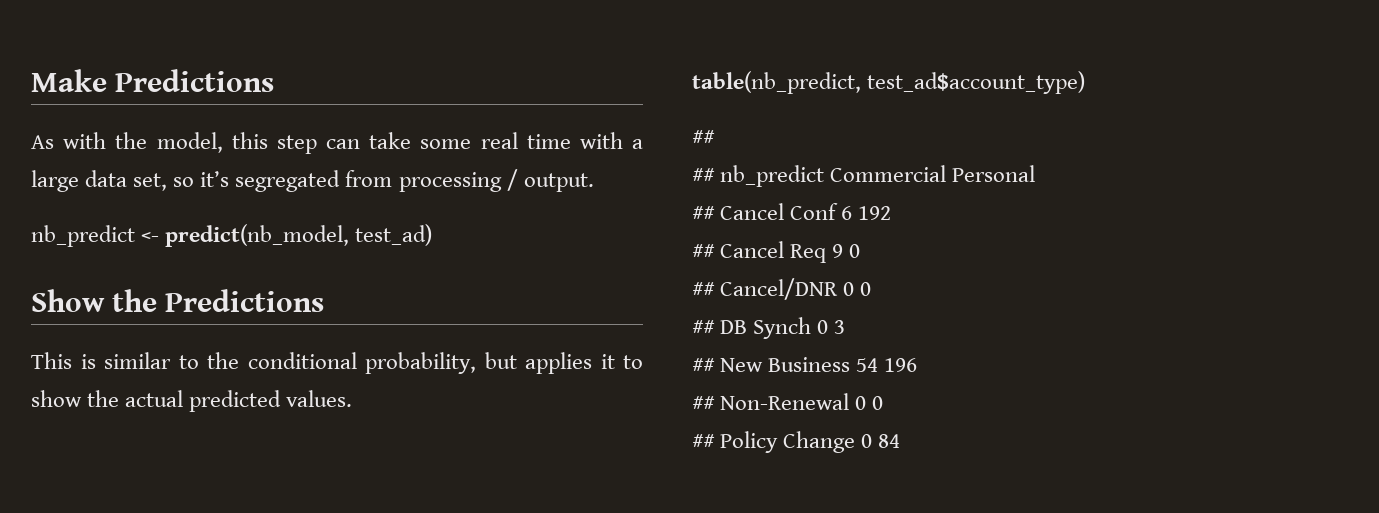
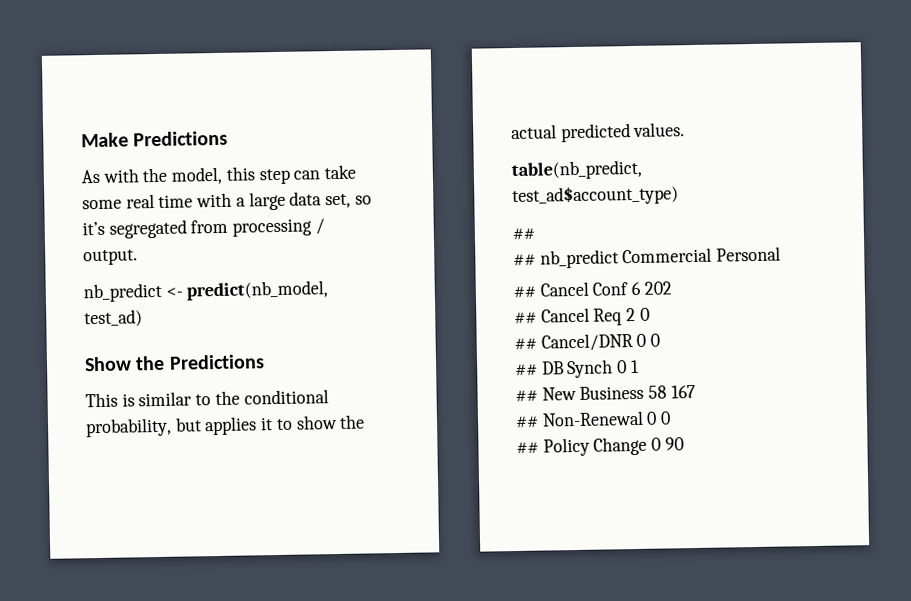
- ## Cancel Conf 6 192
+ ## Cancel Conf 6 202
- ## Cancel Req 9 0
+ ## Cancel Req 2 0
- ## DB Synch 0 3
+ ## DB Synch 0 1
- ## New Business 54 196
+ ## New Business 58 167
- ## Policy Change 0 84
+ ## Policy Change 0 90

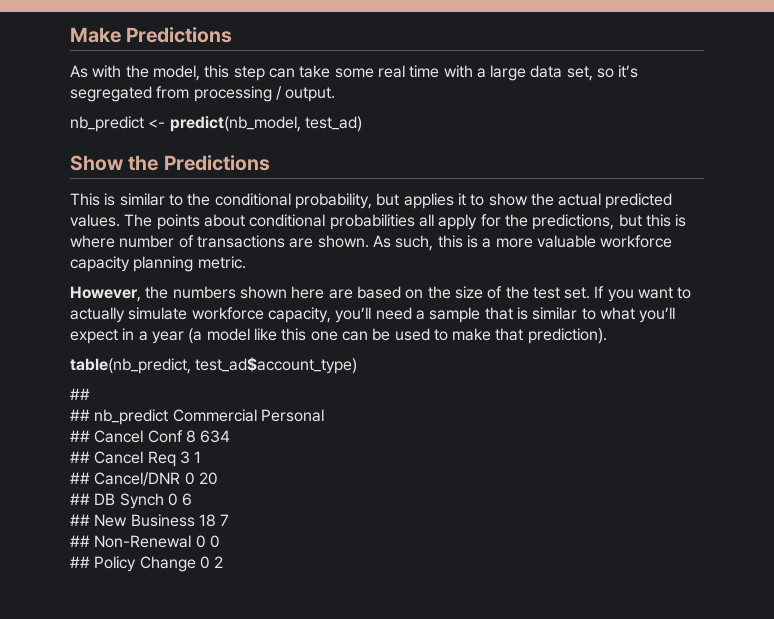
+ The points about conditional probabilities all apply for the predictions, but this is where number of transactions are shown. As such, this is a more valuable workforce capacity planning metric.
+ However, the numbers shown here are based on the size of the test set. If you want to actually simulate workforce capacity, you’ll need a sample that is similar to what you’ll expect in a year (a model like this one can be used to make that prediction).
- ## Cancel Conf 6 202
+ ## Cancel Conf 8 634
- ## Cancel Req 2 0
+ ## Cancel Req 3 1
- ## Cancel/DNR 0 0
+ ## Cancel/DNR 0 20
- ## DB Synch 0 1
+ ## DB Synch 0 6
- ## New Business 58 167
+ ## New Business 18 7
- ## Policy Change 0 90
+ ## Policy Change 0 2

